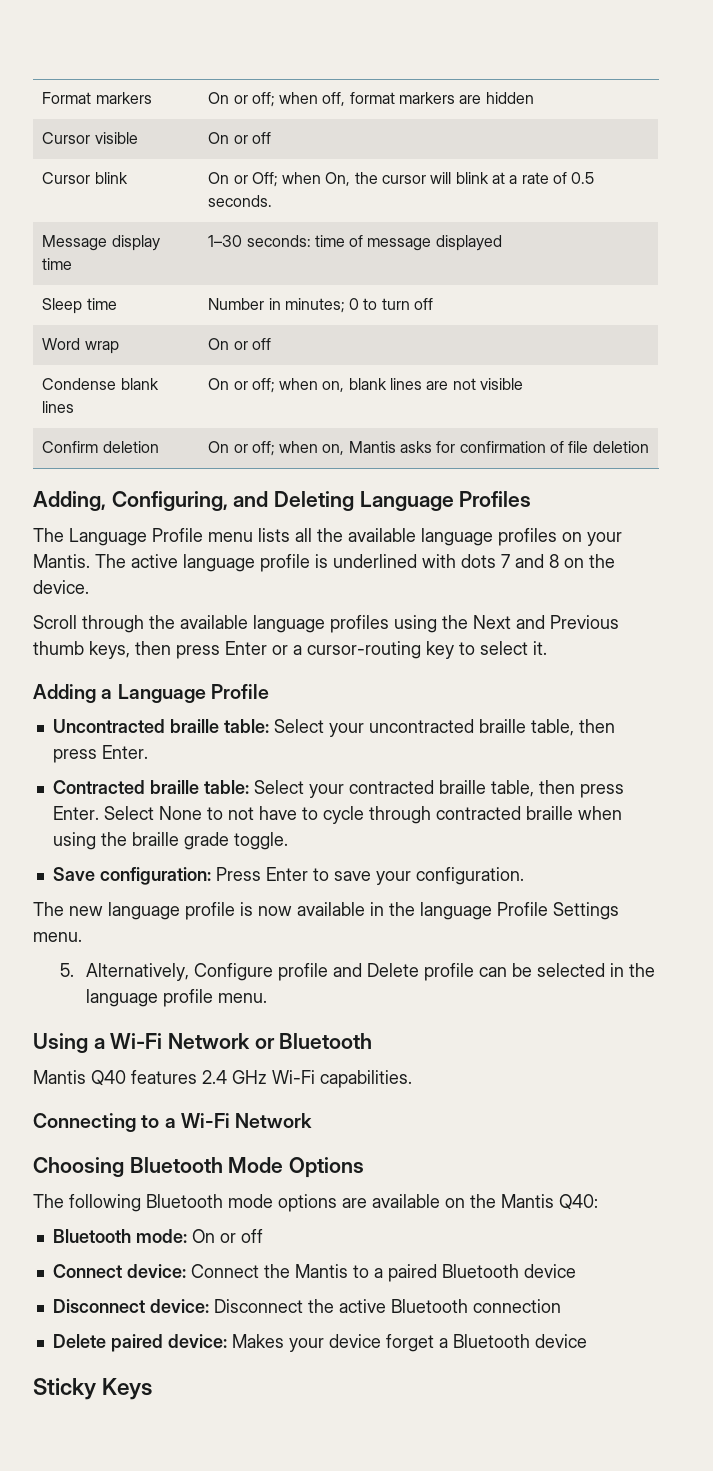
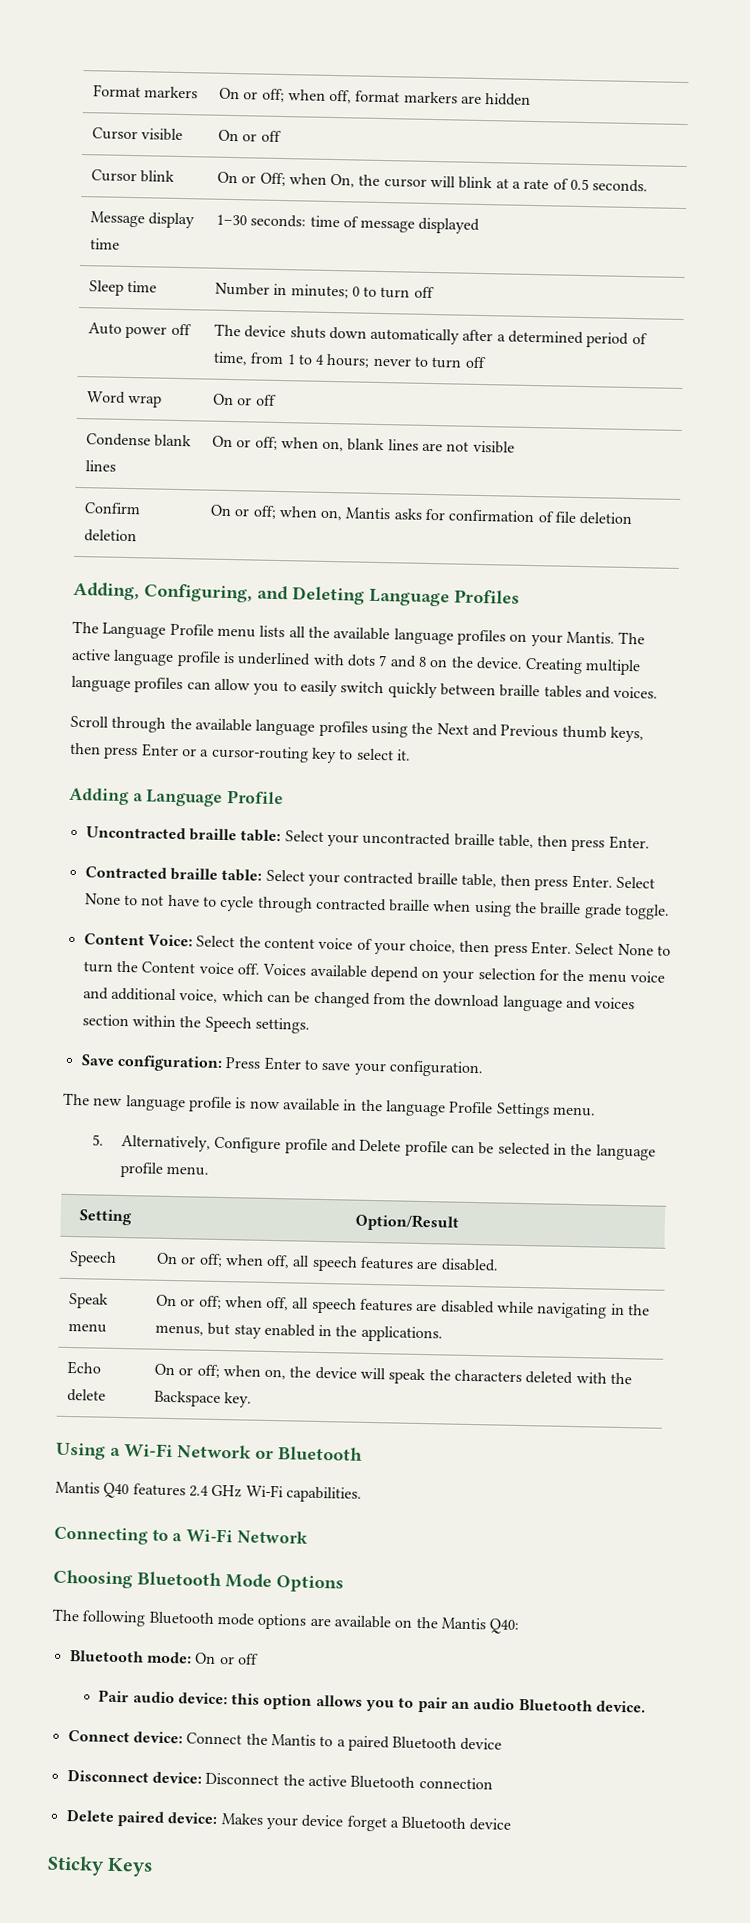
+ Auto power off | The device shuts down automatically after a determined period of time, from 1 to 4 hours; never to turn off
+ Creating multiple language profiles can allow you to easily switch quickly between braille tables and voices.
+ Content Voice: Select the content voice of your choice, then press Enter. Select None to turn the Content voice off. Voices available depend on your selection for the menu voice and additional voice, which can be changed from the download language and voices section within the Speech settings.
+ Setting | Option/Result
+ Speech | On or off; when off, all speech features are disabled.
+ Speak menu | On or off; when off, all speech features are disabled while navigating in the menus, but stay enabled in the applications.
+ Echo delete | On or off; when on, the device will speak the characters deleted with the Backspace key.
+ Pair audio device: this option allows you to pair an audio Bluetooth device.

